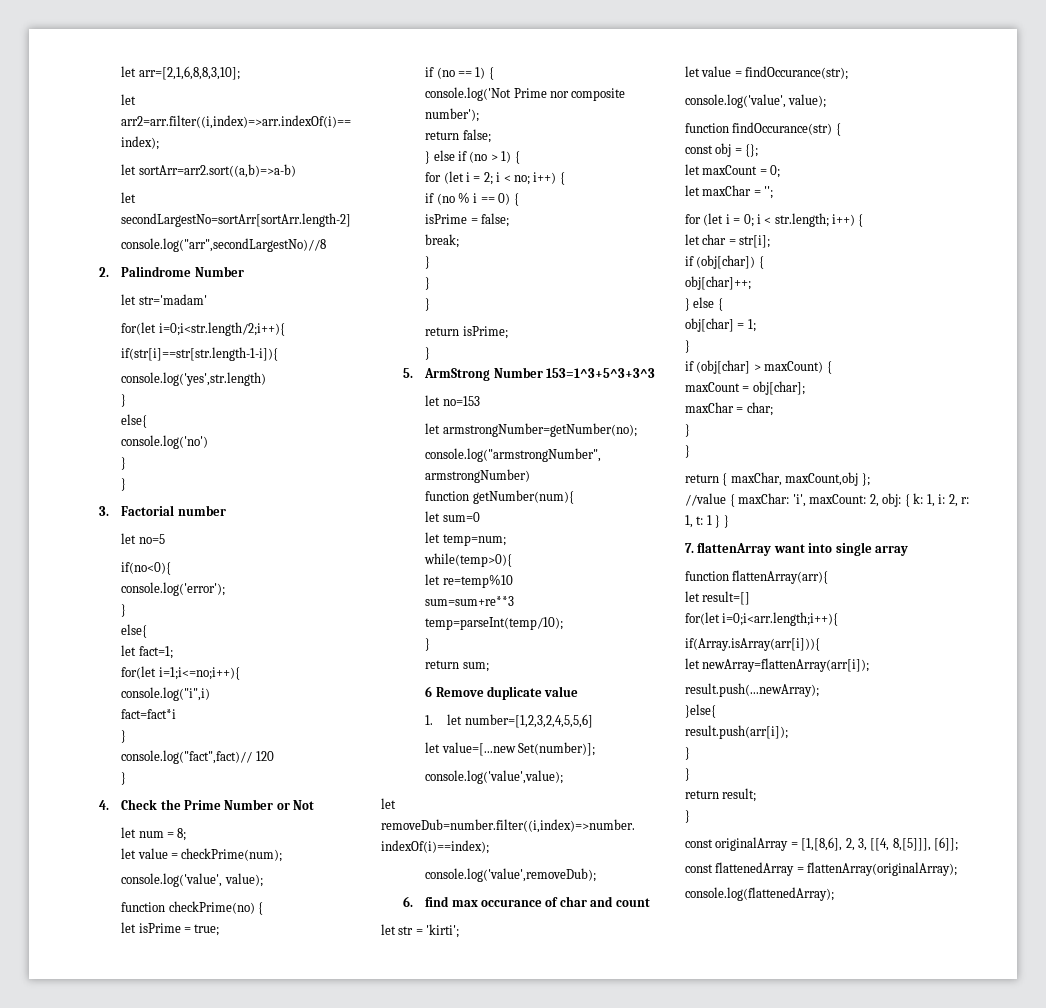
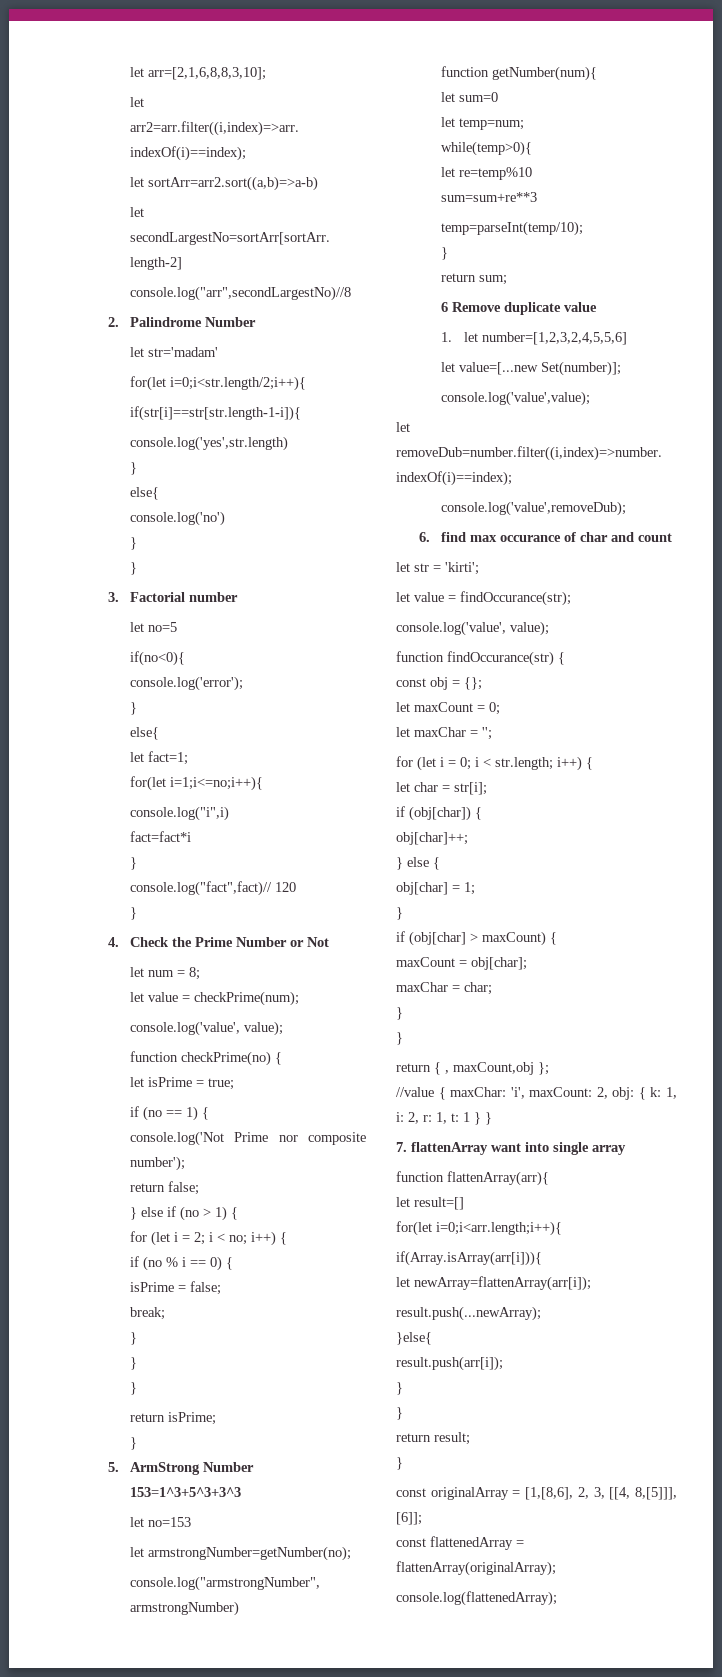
- return { maxChar, maxCount,obj };
+ return { , maxCount,obj };

